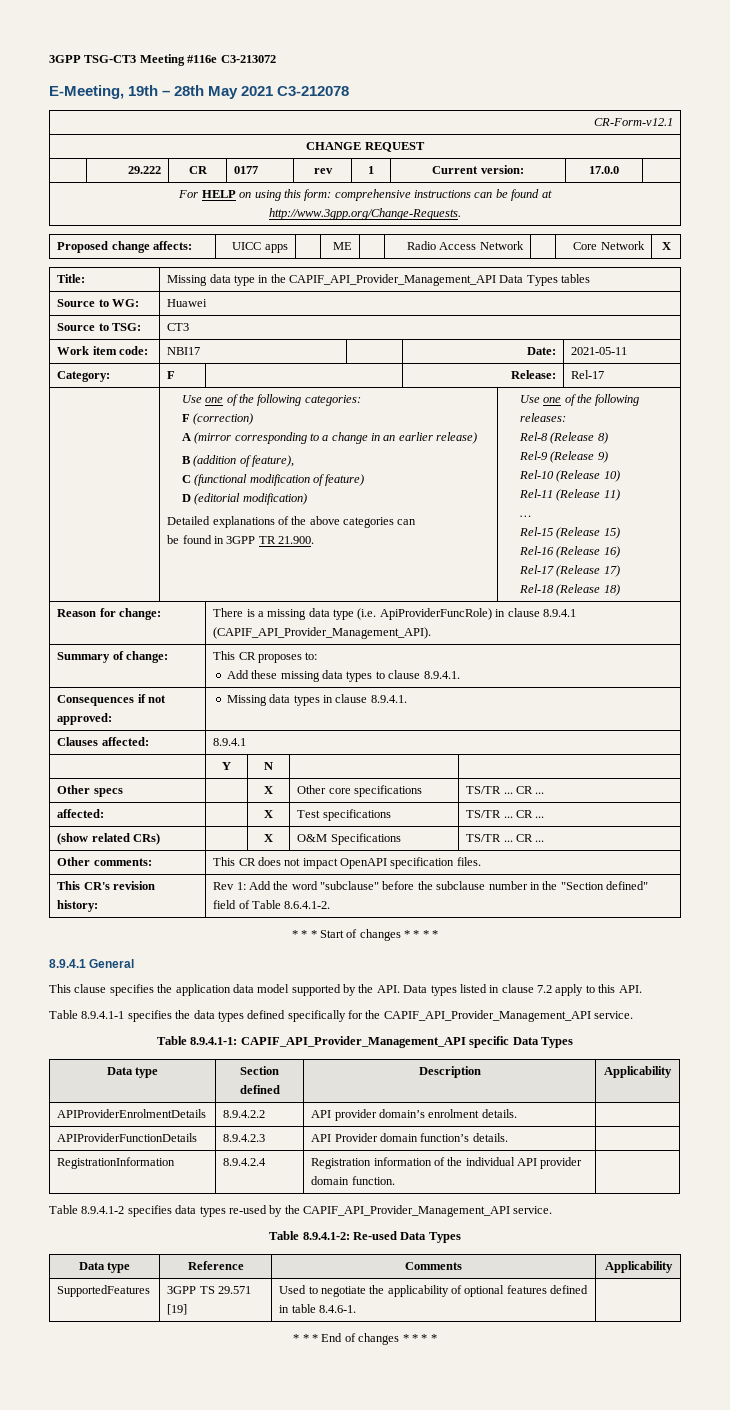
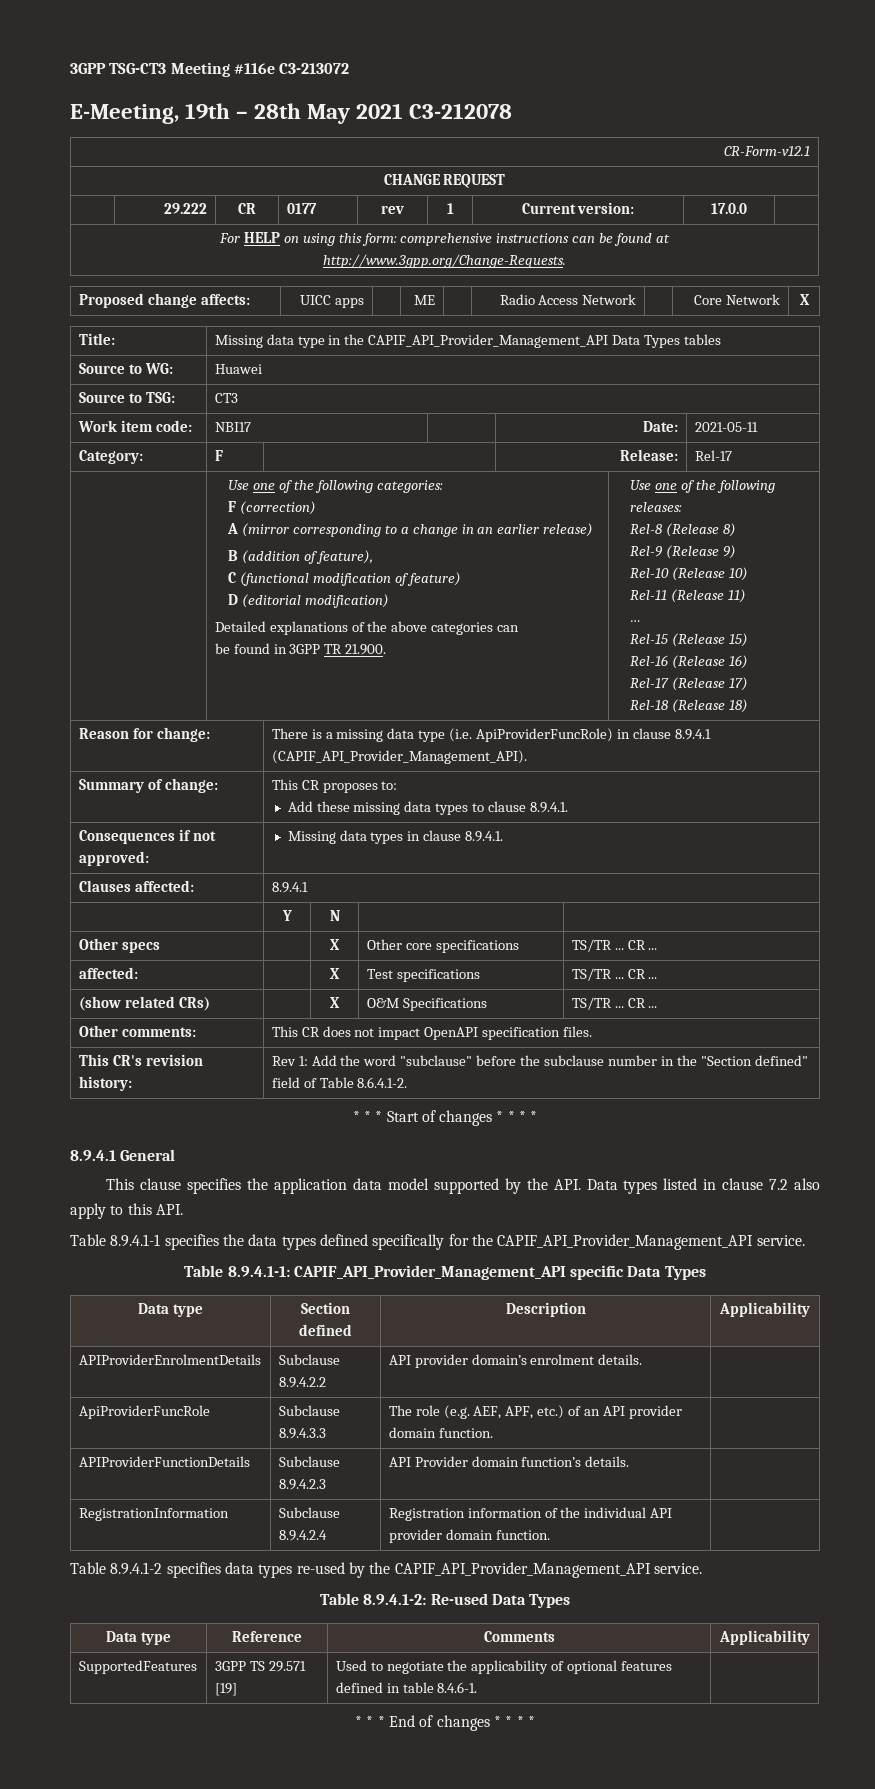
- This clause specifies the application data model supported by the API. Data types listed in clause 7.2 apply to this API.
+ This clause specifies the application data model supported by the API. Data types listed in clause 7.2 also apply to this API.
- APIProviderEnrolmentDetails | 8.9.4.2.2 | API provider domain’s enrolment details. |
+ APIProviderEnrolmentDetails | Subclause 8.9.4.2.2 | API provider domain’s enrolment details. |
+ ApiProviderFuncRole | Subclause 8.9.4.3.3 | The role (e.g. AEF, APF, etc.) of an API provider domain function. |
- APIProviderFunctionDetails | 8.9.4.2.3 | API Provider domain function’s details. |
+ APIProviderFunctionDetails | Subclause 8.9.4.2.3 | API Provider domain function’s details. |
- RegistrationInformation | 8.9.4.2.4 | Registration information of the individual API provider domain function. |
+ RegistrationInformation | Subclause 8.9.4.2.4 | Registration information of the individual API provider domain function. |

